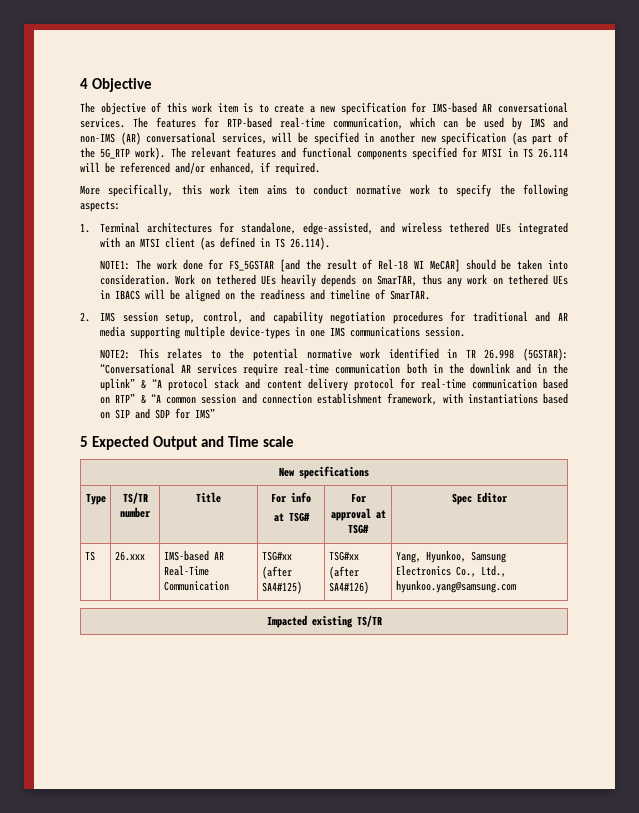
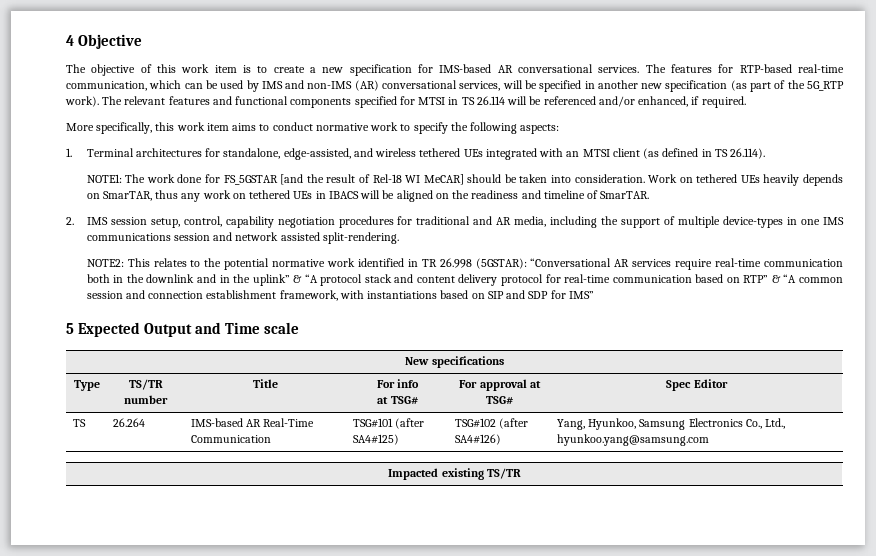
- 2. IMS session setup, control, and capability negotiation procedures for traditional and AR media supporting multiple device-types in one IMS communications session.
+ 2. IMS session setup, control, capability negotiation procedures for traditional and AR media, including the support of multiple device-types in one IMS communications session and network assisted split-rendering.
- TS | 26.xxx | IMS-based AR Real-Time Communication | TSG#xx (after SA4#125) | TSG#xx (after SA4#126) | Yang, Hyunkoo, Samsung Electronics Co., Ltd., hyunkoo.yang@samsung.com
+ TS | 26.264 | IMS-based AR Real-Time Communication | TSG#101 (after SA4#125) | TSG#102 (after SA4#126) | Yang, Hyunkoo, Samsung Electronics Co., Ltd., hyunkoo.yang@samsung.com

